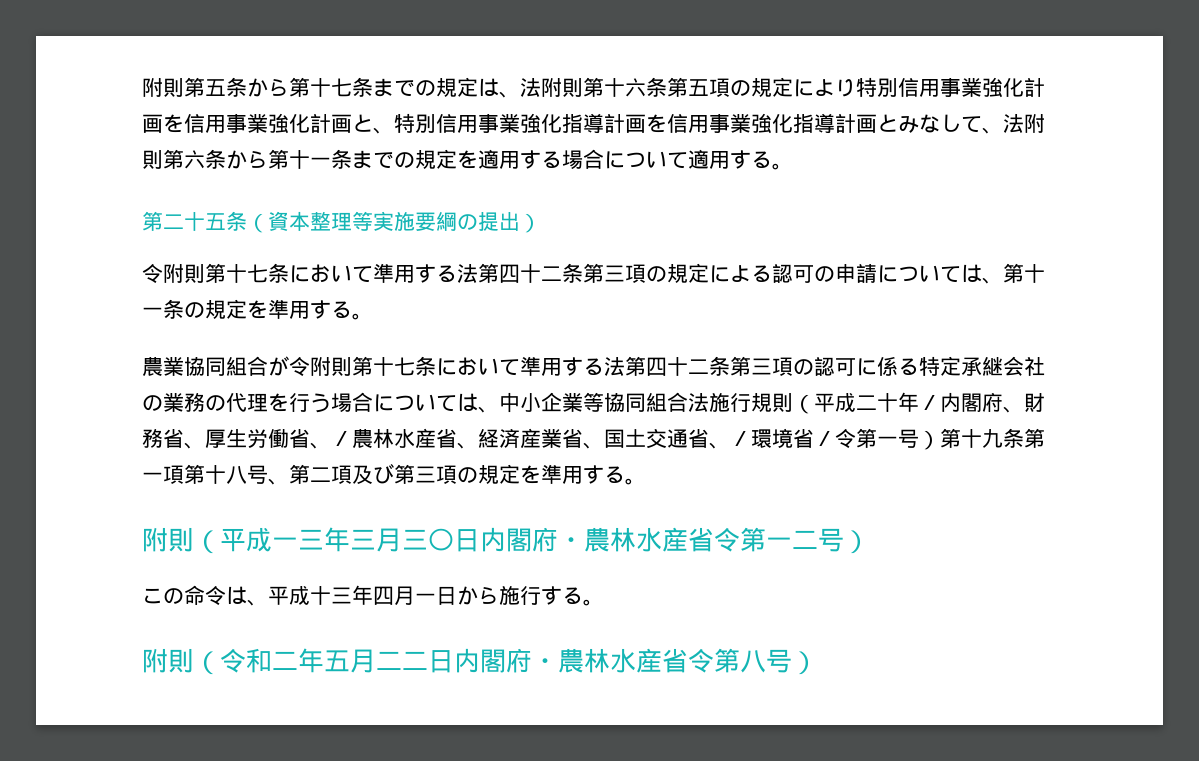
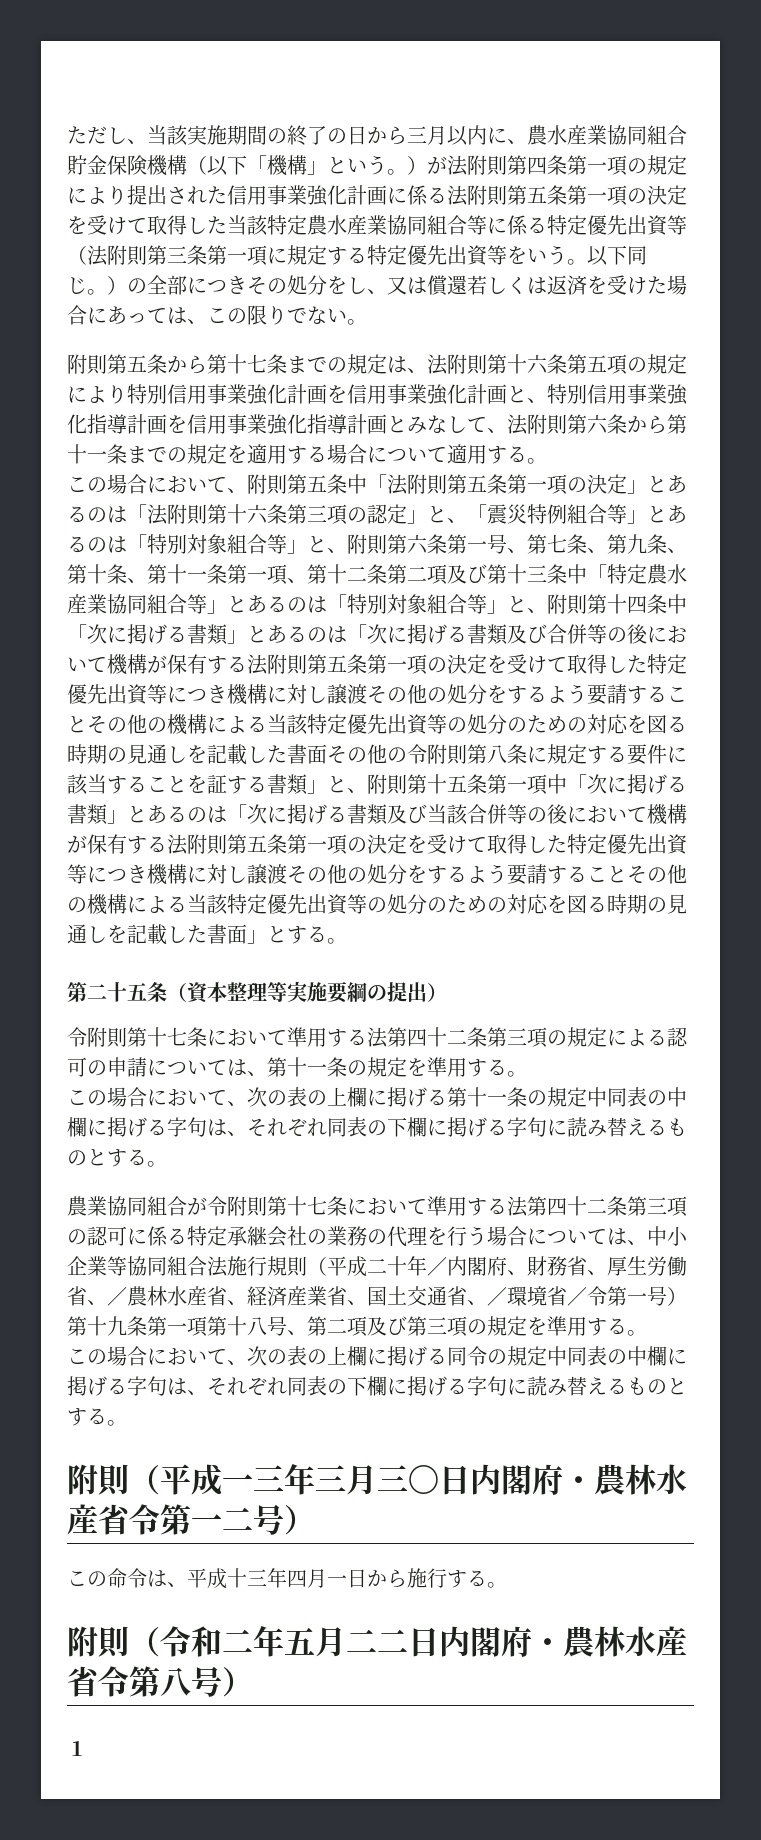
+ ただし、当該実施期間の終了の日から三月以内に、農水産業協同組合貯金保険機構（以下「機構」という。）が法附則第四条第一項の規定により提出された信用事業強化計画に係る法附則第五条第一項の決定を受けて取得した当該特定農水産業協同組合等に係る特定優先出資等（法附則第三条第一項に規定する特定優先出資等をいう。以下同じ。）の全部につきその処分をし、又は償還若しくは返済を受けた場合にあっては、この限りでない。
+ この場合において、附則第五条中「法附則第五条第一項の決定」とあるのは「法附則第十六条第三項の認定」と、「震災特例組合等」とあるのは「特別対象組合等」と、附則第六条第一号、第七条、第九条、第十条、第十一条第一項、第十二条第二項及び第十三条中「特定農水産業協同組合等」とあるのは「特別対象組合等」と、附則第十四条中「次に掲げる書類」とあるのは「次に掲げる書類及び合併等の後において機構が保有する法附則第五条第一項の決定を受けて取得した特定優先出資等につき機構に対し譲渡その他の処分をするよう要請することその他の機構による当該特定優先出資等の処分のための対応を図る時期の見通しを記載した書面その他の令附則第八条に規定する要件に該当することを証する書類」と、附則第十五条第一項中「次に掲げる書類」とあるのは「次に掲げる書類及び当該合併等の後において機構が保有する法附則第五条第一項の決定を受けて取得した特定優先出資等につき機構に対し譲渡その他の処分をするよう要請することその他の機構による当該特定優先出資等の処分のための対応を図る時期の見通しを記載した書面」とする。
+ この場合において、次の表の上欄に掲げる第十一条の規定中同表の中欄に掲げる字句は、それぞれ同表の下欄に掲げる字句に読み替えるものとする。
+ この場合において、次の表の上欄に掲げる同令の規定中同表の中欄に掲げる字句は、それぞれ同表の下欄に掲げる字句に読み替えるものとする。
+ １

